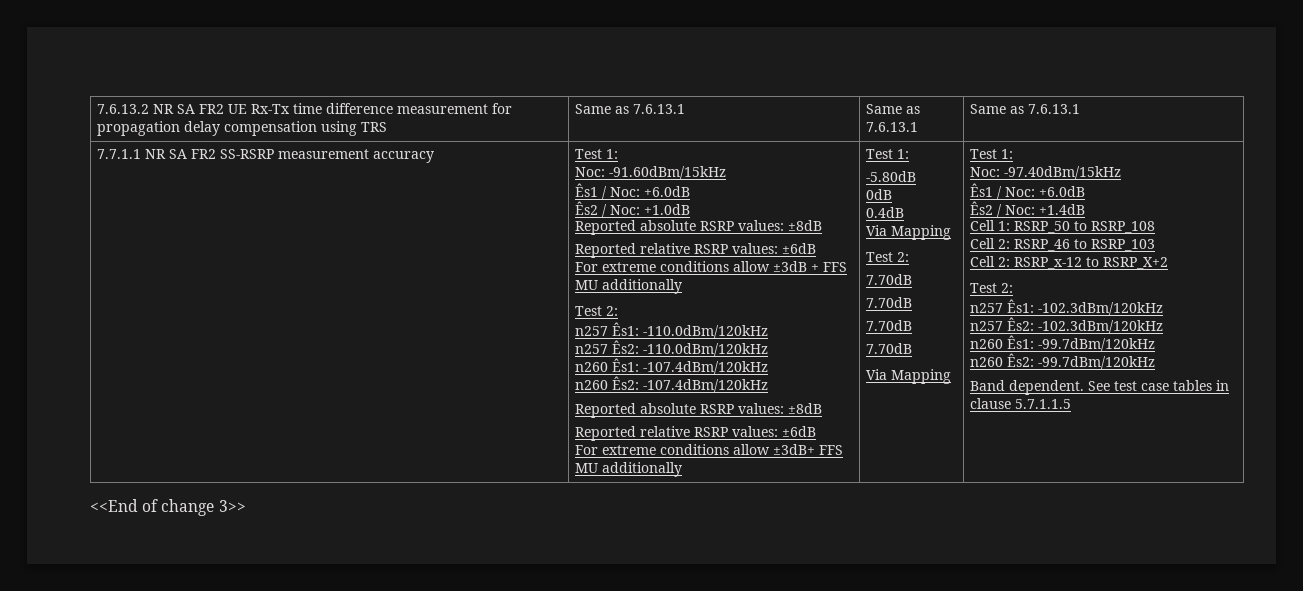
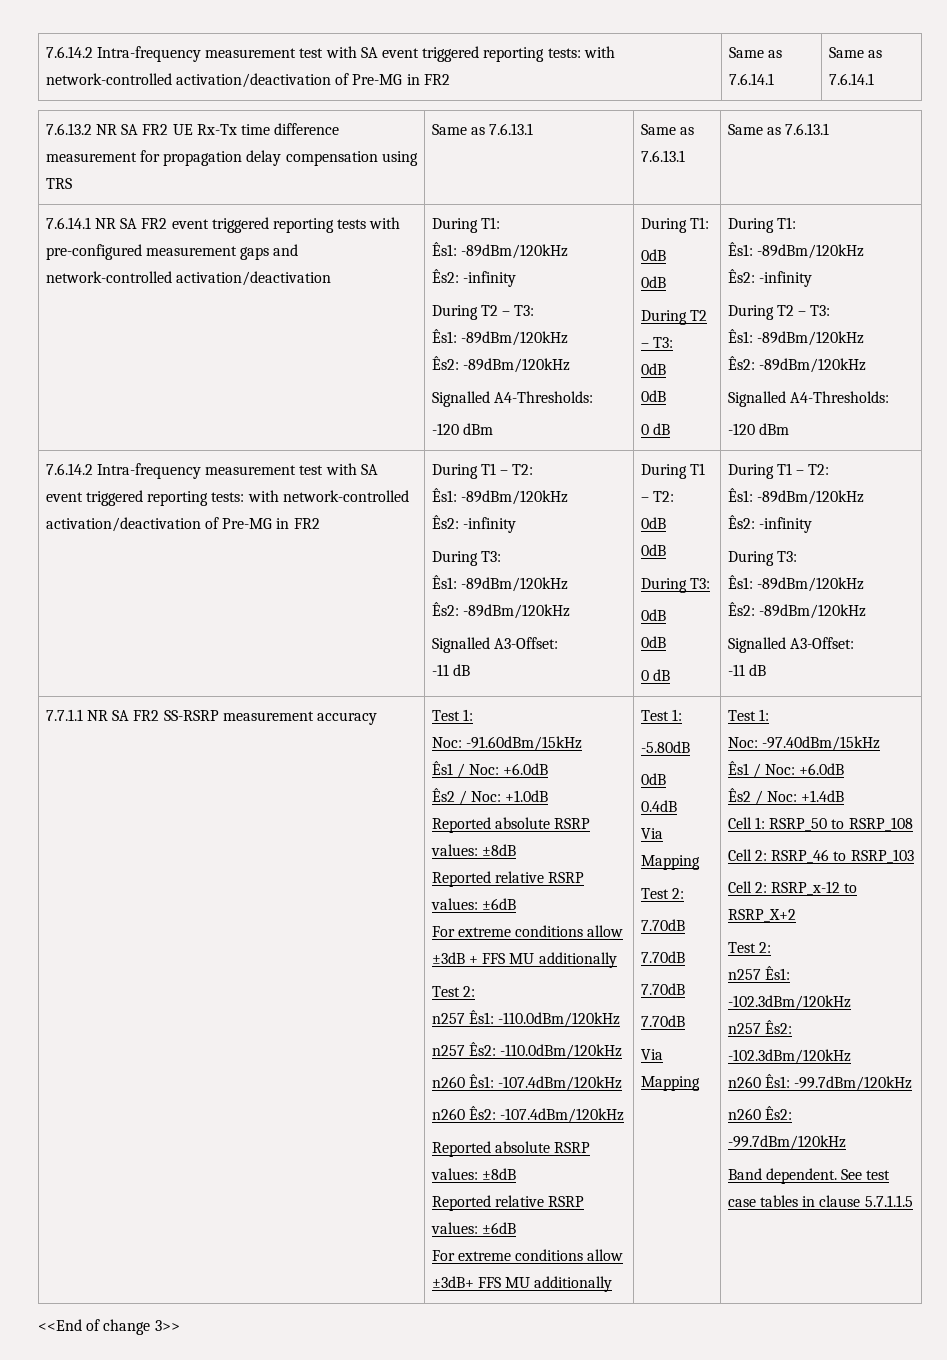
+ 7.6.14.2 Intra-frequency measurement test with SA event triggered reporting tests: with network-controlled activation/deactivation of Pre-MG in FR2 | Same as 7.6.14.1 | Same as 7.6.14.1
+ 7.6.14.1 NR SA FR2 event triggered reporting tests with pre-configured measurement gaps and network-controlled activation/deactivation | During T1:
+ Ês1: -89dBm/120kHz
+ Ês2: -infinity
+ During T2 – T3:
+ Ês1: -89dBm/120kHz
+ Ês2: -89dBm/120kHz
+ Signalled A4-Thresholds:
+ -120 dBm | During T1:
+ 0dB
+ 0dB
+ During T2 – T3:
+ 0dB
+ 0dB
+ 0 dB | During T1:
+ Ês1: -89dBm/120kHz
+ Ês2: -infinity
+ During T2 – T3:
+ Ês1: -89dBm/120kHz
+ Ês2: -89dBm/120kHz
+ Signalled A4-Thresholds:
+ -120 dBm
+ 7.6.14.2 Intra-frequency measurement test with SA event triggered reporting tests: with network-controlled activation/deactivation of Pre-MG in FR2 | During T1 – T2:
+ Ês1: -89dBm/120kHz
+ Ês2: -infinity
+ During T3:
+ Ês1: -89dBm/120kHz
+ Ês2: -89dBm/120kHz
+ Signalled A3-Offset:
+ -11 dB | During T1 – T2:
+ 0dB
+ 0dB
+ During T3:
+ 0dB
+ 0dB
+ 0 dB | During T1 – T2:
+ Ês1: -89dBm/120kHz
+ Ês2: -infinity
+ During T3:
+ Ês1: -89dBm/120kHz
+ Ês2: -89dBm/120kHz
+ Signalled A3-Offset:
+ -11 dB

